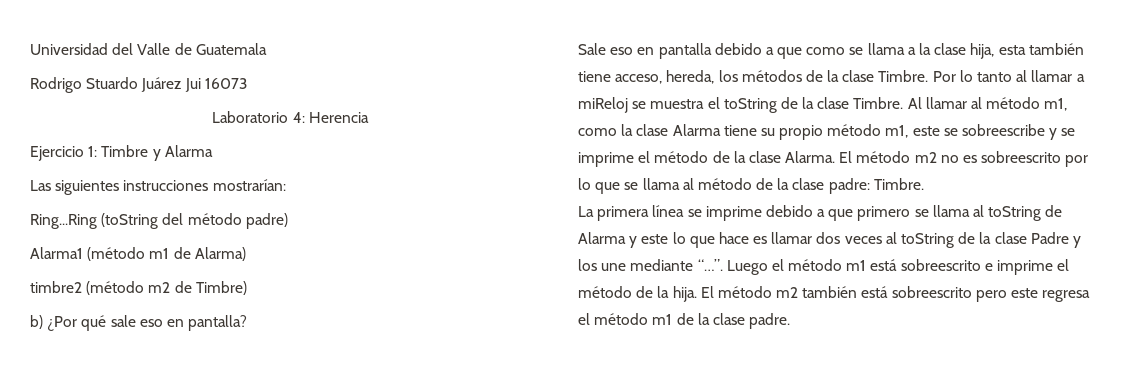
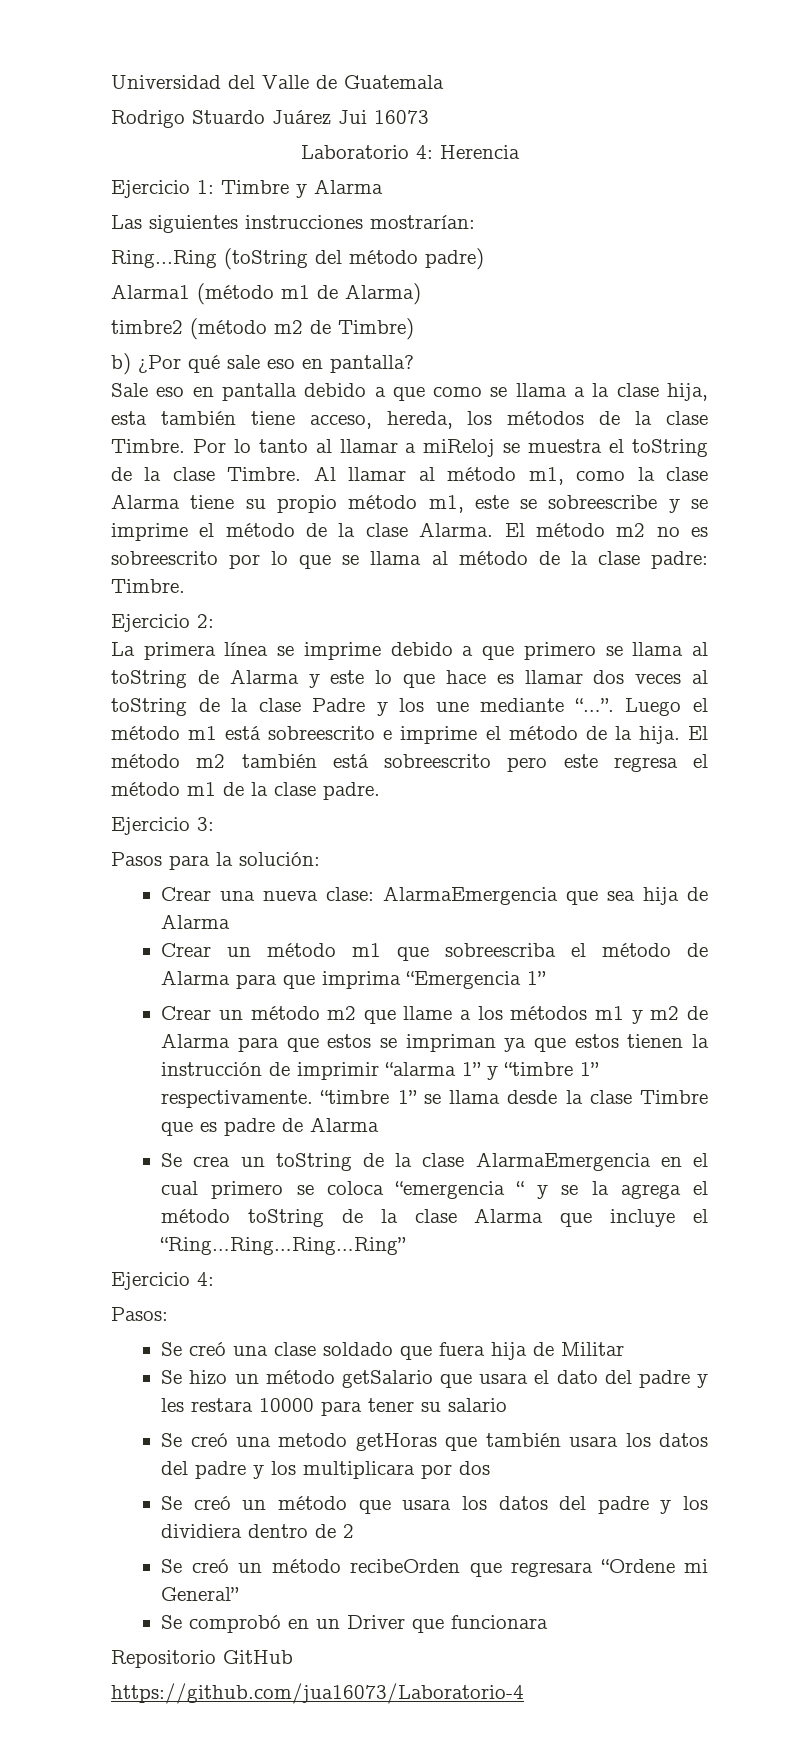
+ Ejercicio 2:
+ Ejercicio 3:
+ Pasos para la solución:
+ Crear una nueva clase: AlarmaEmergencia que sea hija de Alarma
+ Crear un método m1 que sobreescriba el método de Alarma para que imprima “Emergencia 1”
+ Crear un método m2 que llame a los métodos m1 y m2 de Alarma para que estos se impriman ya que estos tienen la instrucción de imprimir “alarma 1” y “timbre 1” respectivamente. “timbre 1” se llama desde la clase Timbre que es padre de Alarma
+ Se crea un toString de la clase AlarmaEmergencia en el cual primero se coloca “emergencia “ y se la agrega el método toString de la clase Alarma que incluye el “Ring…Ring…Ring…Ring”
+ Ejercicio 4:
+ Pasos:
+ Se creó una clase soldado que fuera hija de Militar
+ Se hizo un método getSalario que usara el dato del padre y les restara 10000 para tener su salario
+ Se creó una metodo getHoras que también usara los datos del padre y los multiplicara por dos
+ Se creó un método que usara los datos del padre y los dividiera dentro de 2
+ Se creó un método recibeOrden que regresara “Ordene mi General”
+ Se comprobó en un Driver que funcionara
+ Repositorio GitHub
+ https://github.com/jua16073/Laboratorio-4

